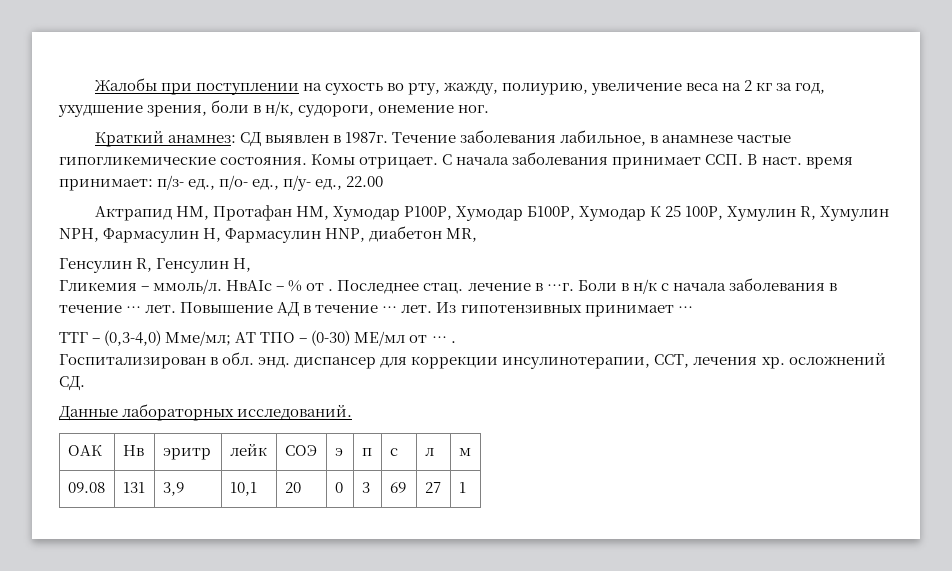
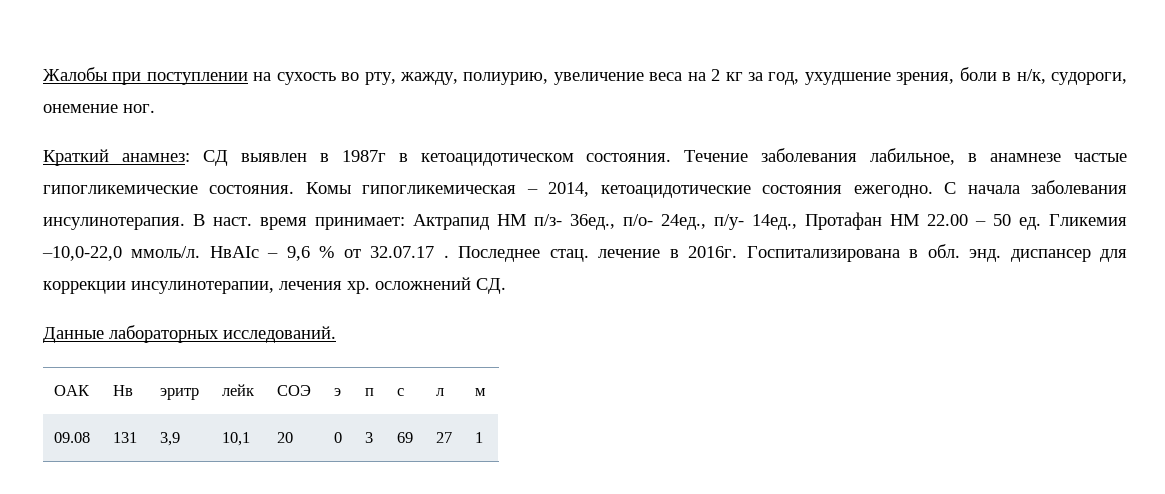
- Краткий анамнез: СД выявлен в 1987г.
+ Краткий анамнез: СД выявлен в 1987г в кетоацидотическом состояния.
- Комы отрицает.
+ Комы гипогликемическая – 2014, кетоацидотические состояния ежегодно.
- С начала заболевания принимает ССП. В наст. время принимает: п/з- ед., п/о- ед., п/у- ед., 22.00
- Актрапид НМ, Протафан НМ, Хумодар Р100Р, Хумодар Б100Р, Хумодар К 25 100Р, Хумулин R, Хумулин NРН, Фармасулин Н, Фармасулин НNР, диабетон МR,
- Генсулин R, Генсулин Н,
- Гликемия – ммоль/л.
+ С начала заболевания инсулинотерапия. В наст. время принимает: Актрапид НМ п/з- 36ед., п/о- 24ед., п/у- 14ед., Протафан НМ 22.00 – 50 ед. Гликемия –10,0-22,0 ммоль/л.
- НвАIс – % от .
+ НвАIс – 9,6 % от 32.07.17 .
- Последнее стац. лечение в …г. Боли в н/к с начала заболевания в течение … лет. Повышение АД в течение … лет. Из гипотензивных принимает …
- ТТГ – (0,3-4,0) Мме/мл; АТ ТПО – (0-30) МЕ/мл от … .
- Госпитализирован в обл. энд. диспансер для коррекции инсулинотерапии, ССТ, лечения хр. осложнений СД.
+ Последнее стац. лечение в 2016г. Госпитализирована в обл. энд. диспансер для коррекции инсулинотерапии, лечения хр. осложнений СД.

